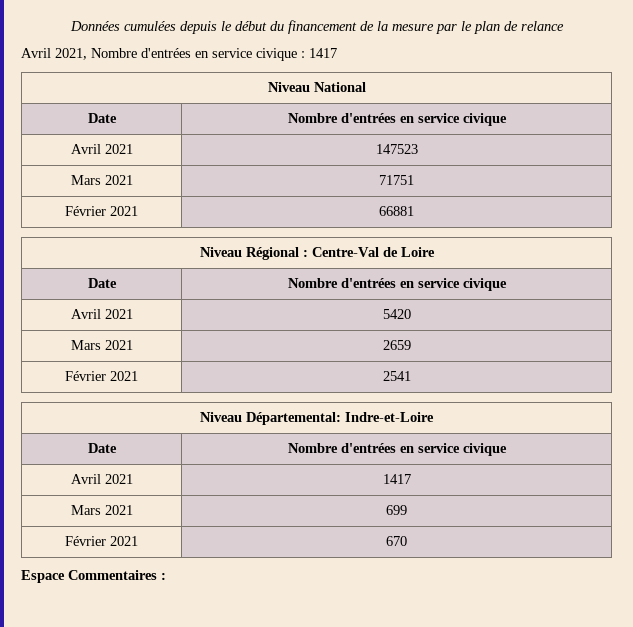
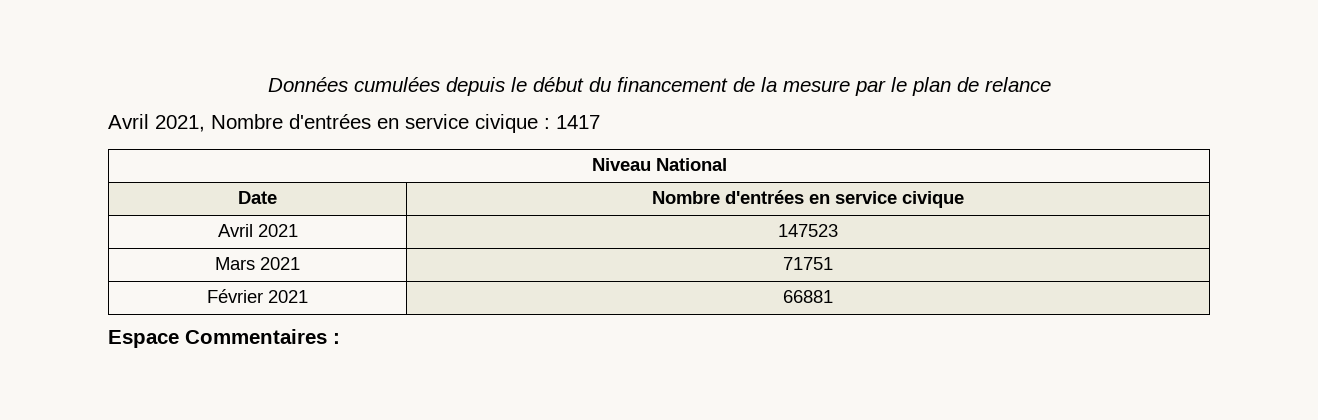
- Niveau Régional : Centre-Val de Loire
- Date | Nombre d'entrées en service civique
- Avril 2021 | 5420
- Mars 2021 | 2659
- Février 2021 | 2541
- Niveau Départemental: Indre-et-Loire
- Date | Nombre d'entrées en service civique
- Avril 2021 | 1417
- Mars 2021 | 699
- Février 2021 | 670

